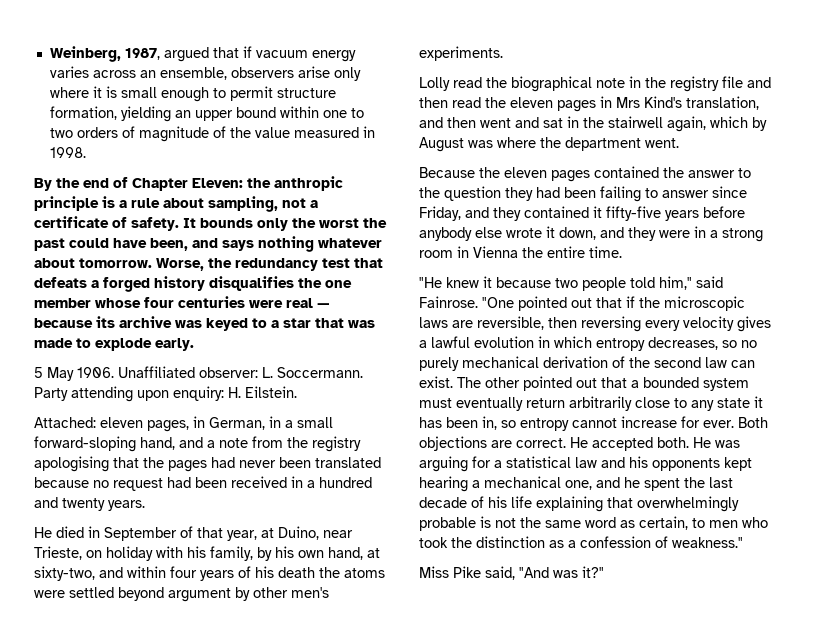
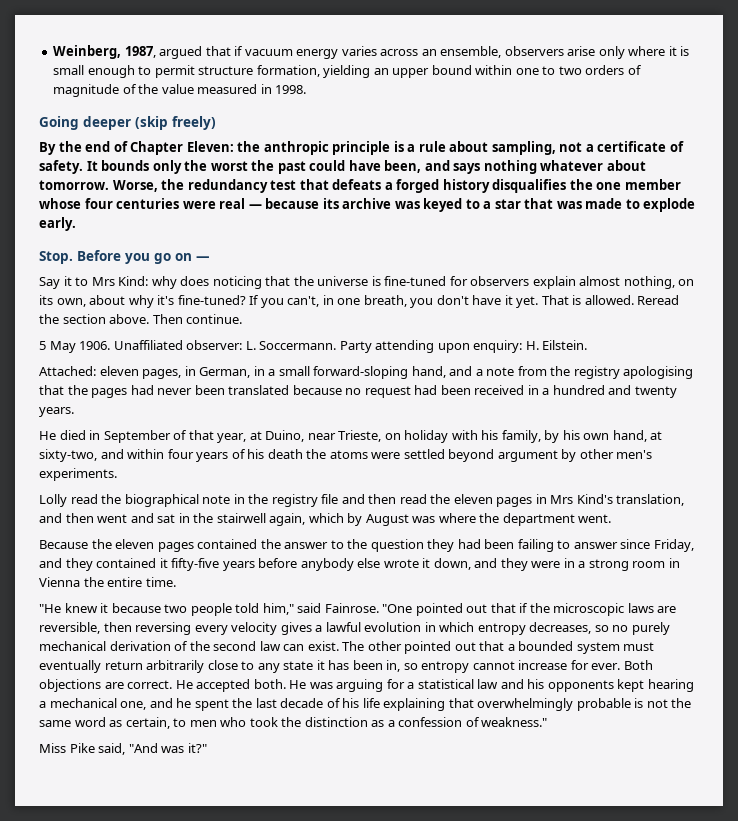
+ Going deeper (skip freely)
+ Stop. Before you go on —
+ Say it to Mrs Kind: why does noticing that the universe is fine-tuned for observers explain almost nothing, on its own, about why it's fine-tuned? If you can't, in one breath, you don't have it yet. That is allowed. Reread the section above. Then continue.

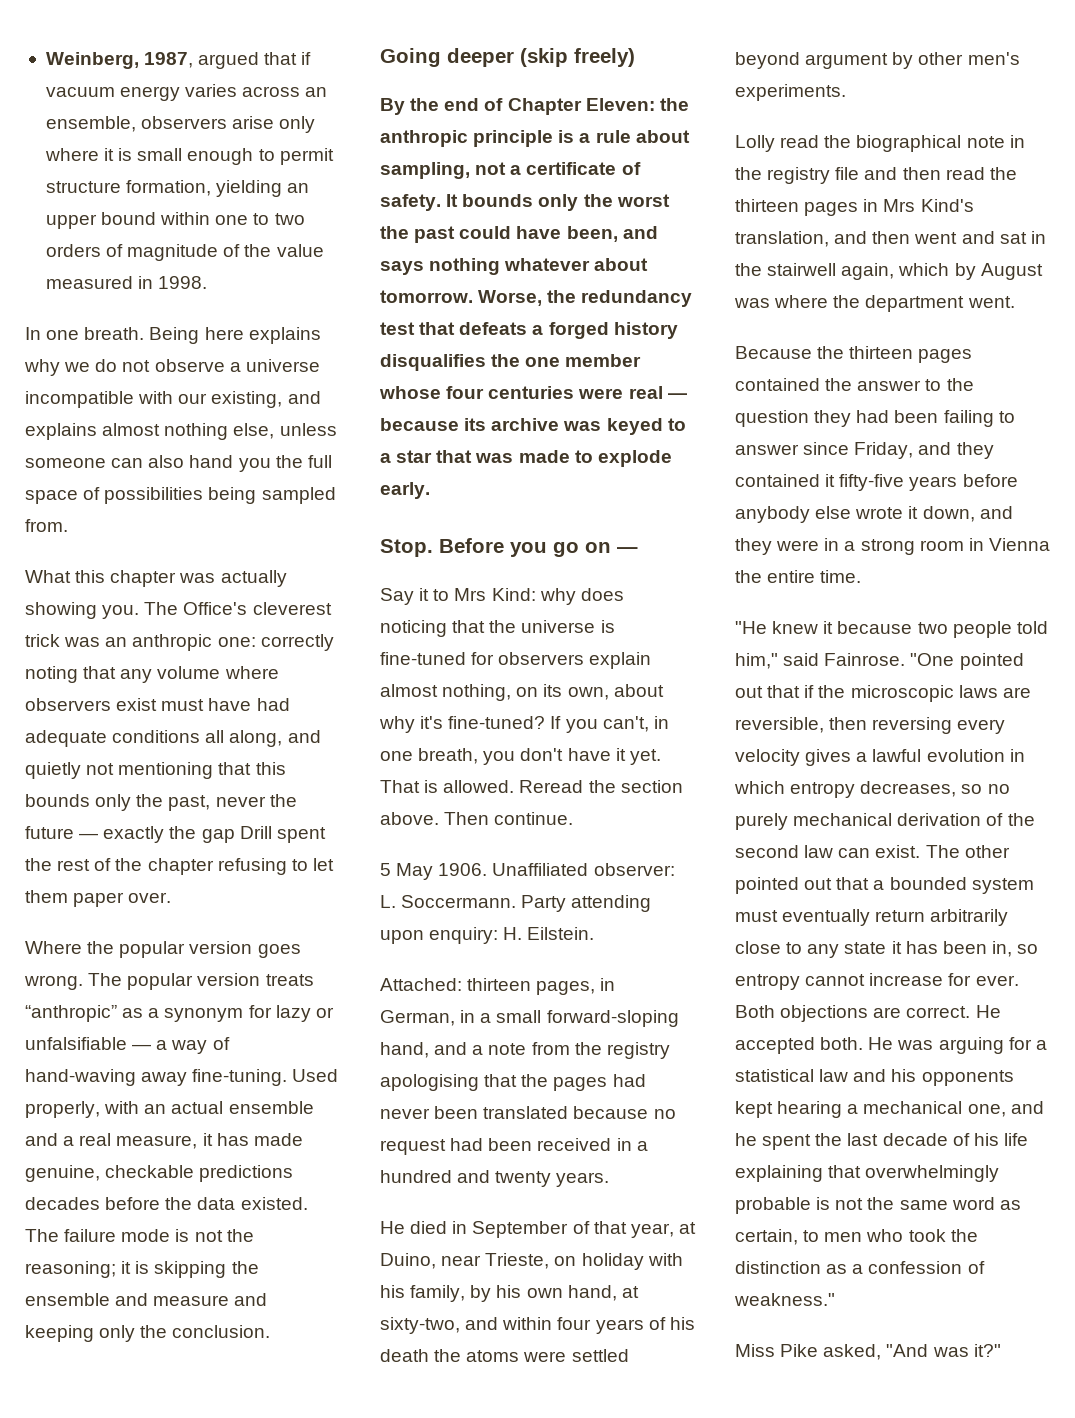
+ In one breath. Being here explains why we do not observe a universe incompatible with our existing, and explains almost nothing else, unless someone can also hand you the full space of possibilities being sampled from.
+ What this chapter was actually showing you. The Office's cleverest trick was an anthropic one: correctly noting that any volume where observers exist must have had adequate conditions all along, and quietly not mentioning that this bounds only the past, never the future — exactly the gap Drill spent the rest of the chapter refusing to let them paper over.
+ Where the popular version goes wrong. The popular version treats “anthropic” as a synonym for lazy or unfalsifiable — a way of hand-waving away fine-tuning. Used properly, with an actual ensemble and a real measure, it has made genuine, checkable predictions decades before the data existed. The failure mode is not the reasoning; it is skipping the ensemble and measure and keeping only the conclusion.
- Attached: eleven pages, in German, in a small forward-sloping hand, and a note from the registry apologising that the pages had never been translated because no request had been received in a hundred and twenty years.
+ Attached: thirteen pages, in German, in a small forward-sloping hand, and a note from the registry apologising that the pages had never been translated because no request had been received in a hundred and twenty years.
- Lolly read the biographical note in the registry file and then read the eleven pages in Mrs Kind's translation, and then went and sat in the stairwell again, which by August was where the department went.
+ Lolly read the biographical note in the registry file and then read the thirteen pages in Mrs Kind's translation, and then went and sat in the stairwell again, which by August was where the department went.
- Because the eleven pages contained the answer to the question they had been failing to answer since Friday, and they contained it fifty-five years before anybody else wrote it down, and they were in a strong room in Vienna the entire time.
+ Because the thirteen pages contained the answer to the question they had been failing to answer since Friday, and they contained it fifty-five years before anybody else wrote it down, and they were in a strong room in Vienna the entire time.
- Miss Pike said, "And was it?"
+ Miss Pike asked, "And was it?"

